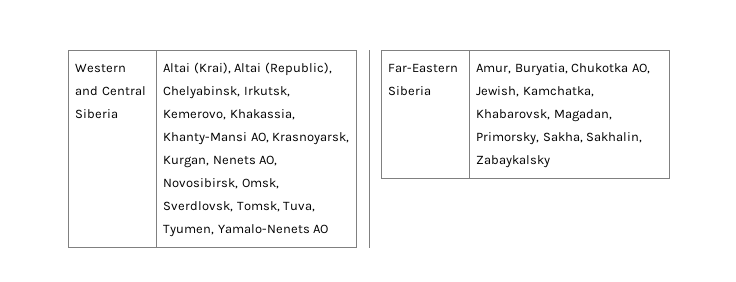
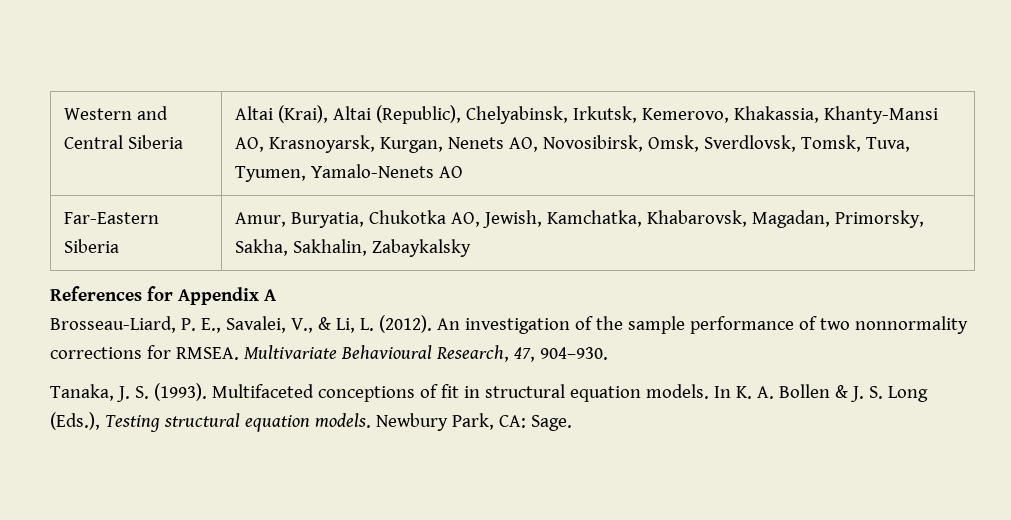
+ References for Appendix A
+ Brosseau-Liard, P. E., Savalei, V., & Li, L. (2012). An investigation of the sample performance of two nonnormality corrections for RMSEA. Multivariate Behavioural Research, 47, 904–930.
+ Tanaka, J. S. (1993). Multifaceted conceptions of fit in structural equation models. In K. A. Bollen & J. S. Long (Eds.), Testing structural equation models. Newbury Park, CA: Sage.

